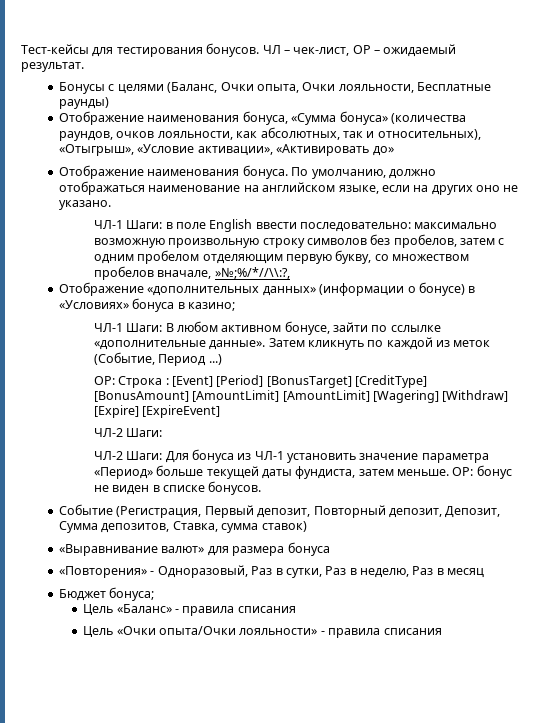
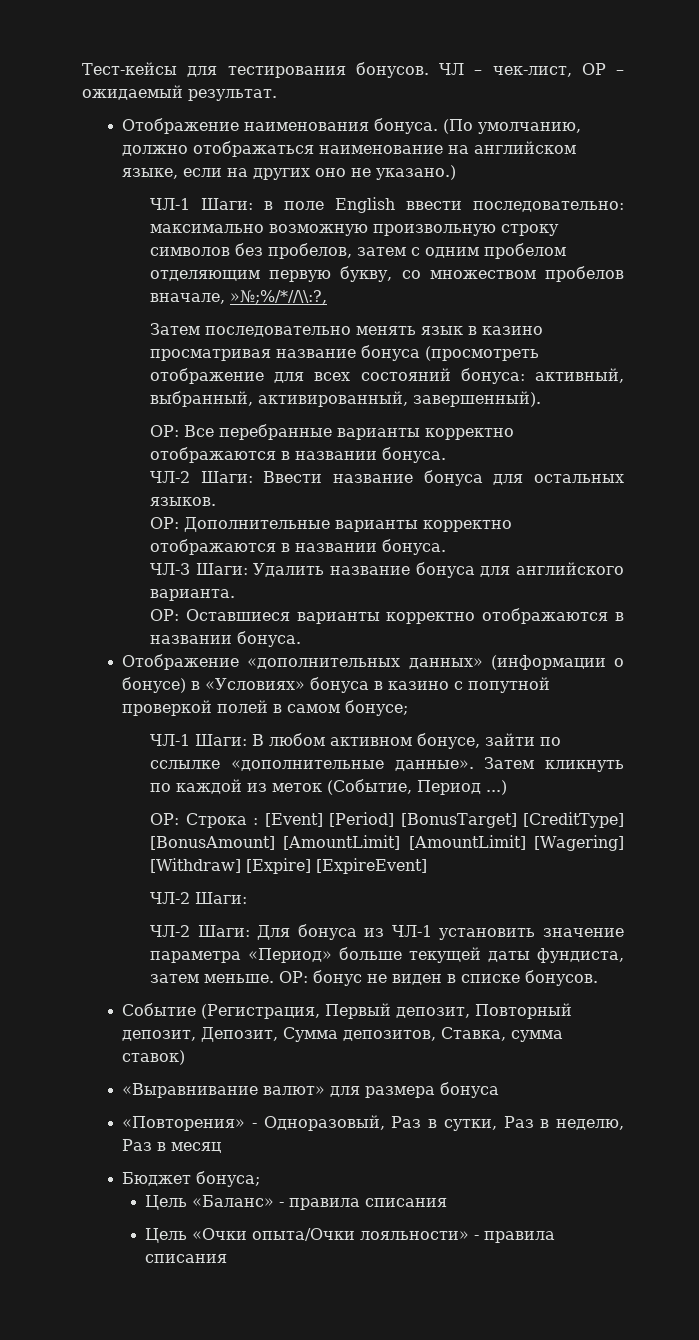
- Бонусы с целями (Баланс, Очки опыта, Очки лояльности, Бесплатные раунды)
- Отображение наименования бонуса, «Сумма бонуса» (количества раундов, очков лояльности, как абсолютных, так и относительных), «Отыгрыш», «Условие активации», «Активировать до»
- По умолчанию, должно отображаться наименование на английском языке, если на других оно не указано.
+ (По умолчанию, должно отображаться наименование на английском языке, если на других оно не указано.)
+ Затем последовательно менять язык в казино просматривая название бонуса (просмотреть отображение для всех состояний бонуса: активный, выбранный, активированный, завершенный).
+ ОР: Все перебранные варианты корректно отображаются в названии бонуса.
+ ЧЛ-2 Шаги: Ввести название бонуса для остальных языков.
+ ОР: Дополнительные варианты корректно отображаются в названии бонуса.
+ ЧЛ-3 Шаги: Удалить название бонуса для английского варианта.
+ ОР: Оставшиеся варианты корректно отображаются в названии бонуса.
- Отображение «дополнительных данных» (информации о бонусе) в «Условиях» бонуса в казино;
+ Отображение «дополнительных данных» (информации о бонусе) в «Условиях» бонуса в казино с попутной проверкой полей в самом бонусе;

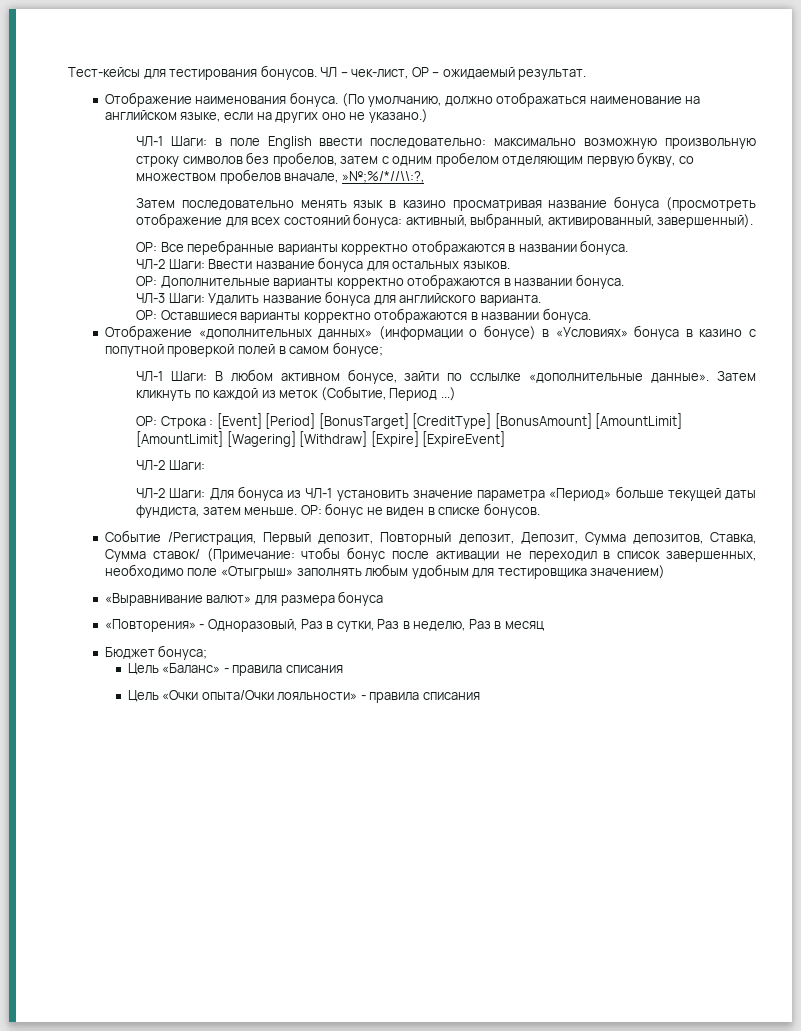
- Событие (Регистрация, Первый депозит, Повторный депозит, Депозит, Сумма депозитов, Ставка, сумма ставок)
+ Событие /Регистрация, Первый депозит, Повторный депозит, Депозит, Сумма депозитов, Ставка, Сумма ставок/ (Примечание: чтобы бонус после активации не переходил в список завершенных, необходимо поле «Отыгрыш» заполнять любым удобным для тестировщика значением)

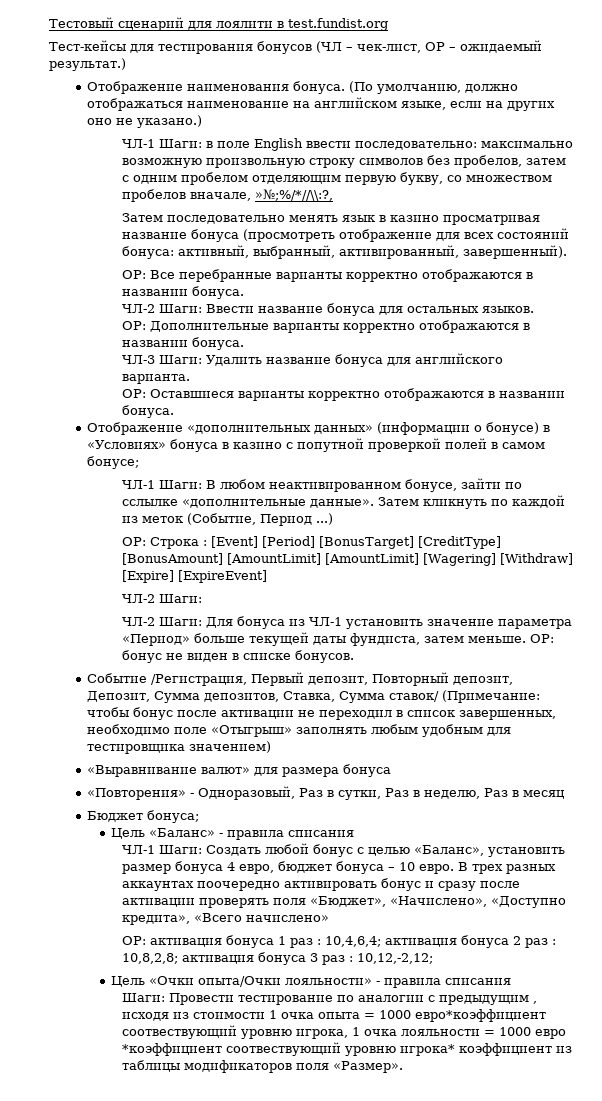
+ Тестовый сценарий для лоялити в test.fundist.org
- Тест-кейсы для тестирования бонусов. ЧЛ – чек-лист, ОР – ожидаемый результат.
+ Тест-кейсы для тестирования бонусов (ЧЛ – чек-лист, ОР – ожидаемый результат.)
- ЧЛ-1 Шаги: В любом активном бонусе, зайти по сслылке «дополнительные данные».
+ ЧЛ-1 Шаги: В любом неактивированном бонусе, зайти по сслылке «дополнительные данные».
+ ЧЛ-1 Шаги: Создать любой бонус с целью «Баланс», установить размер бонуса 4 евро, бюджет бонуса – 10 евро. В трех разных аккаунтах поочередно активировать бонус и сразу после активации проверять поля «Бюджет», «Начислено», «Доступно кредита», «Всего начислено»
+ ОР: активация бонуса 1 раз : 10,4,6,4; активация бонуса 2 раз : 10,8,2,8; активация бонуса 3 раз : 10,12,-2,12;
+ Шаги: Провести тестирование по аналогии с предыдущим , исходя из стоимости 1 очка опыта = 1000 евро*коэффициент соотвествующий уровню игрока, 1 очка лояльности = 1000 евро *коэффициент соотвествующий уровню игрока* коэффициент из таблицы модификаторов поля «Размер».

